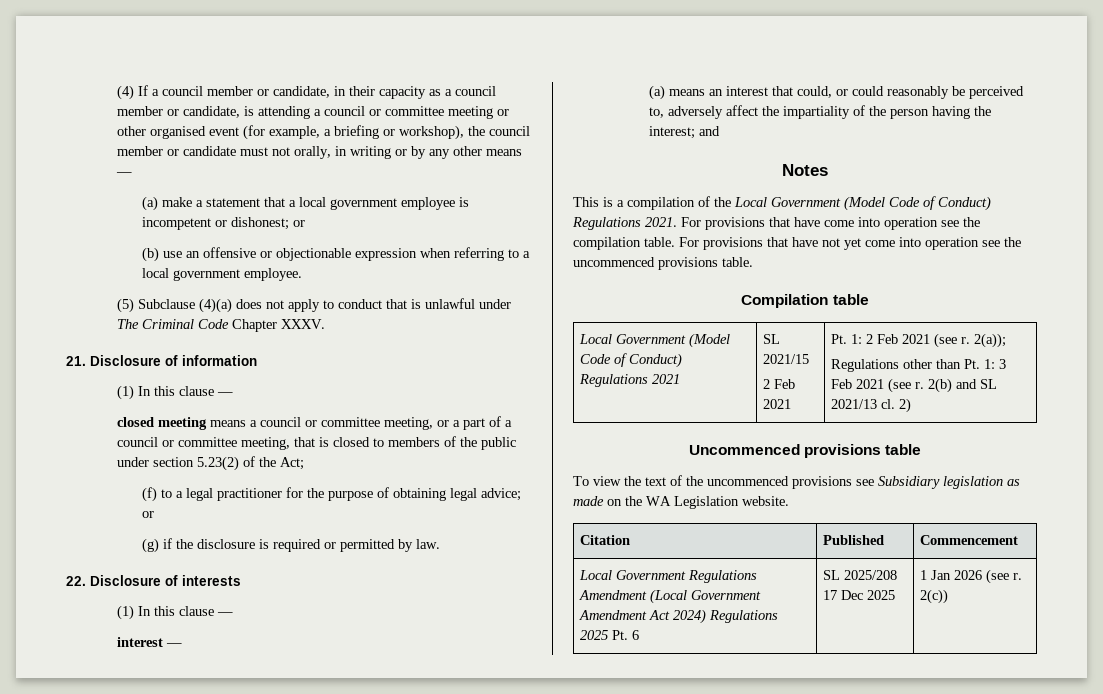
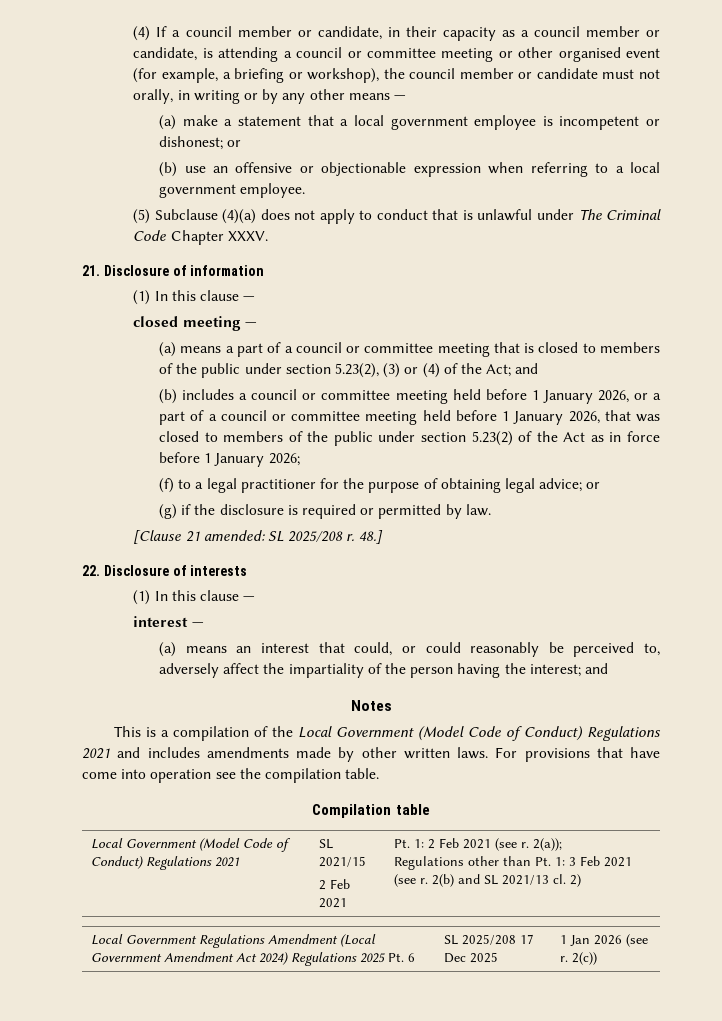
- closed meeting means a council or committee meeting, or a part of a council or committee meeting, that is closed to members of the public under section 5.23(2) of the Act;
+ closed meeting —
+ (a) means a part of a council or committee meeting that is closed to members of the public under section 5.23(2), (3) or (4) of the Act; and
+ (b) includes a council or committee meeting held before 1 January 2026, or a part of a council or committee meeting held before 1 January 2026, that was closed to members of the public under section 5.23(2) of the Act as in force before 1 January 2026;
+ [Clause 21 amended: SL 2025/208 r. 48.]
- This is a compilation of the Local Government (Model Code of Conduct) Regulations 2021.
+ This is a compilation of the Local Government (Model Code of Conduct) Regulations 2021 and includes amendments made by other written laws.
- For provisions that have not yet come into operation see the uncommenced provisions table.
- Uncommenced provisions table
- To view the text of the uncommenced provisions see Subsidiary legislation as made on the WA Legislation website.
- Citation | Published | Commencement

